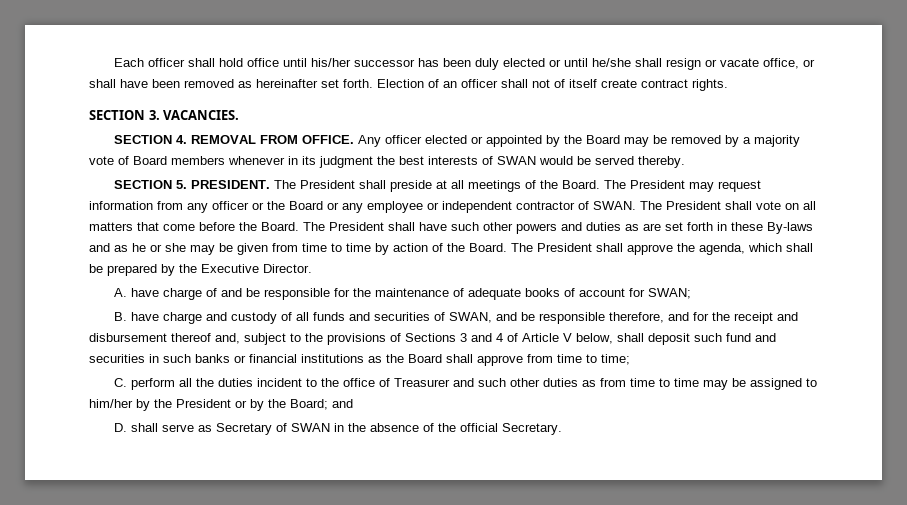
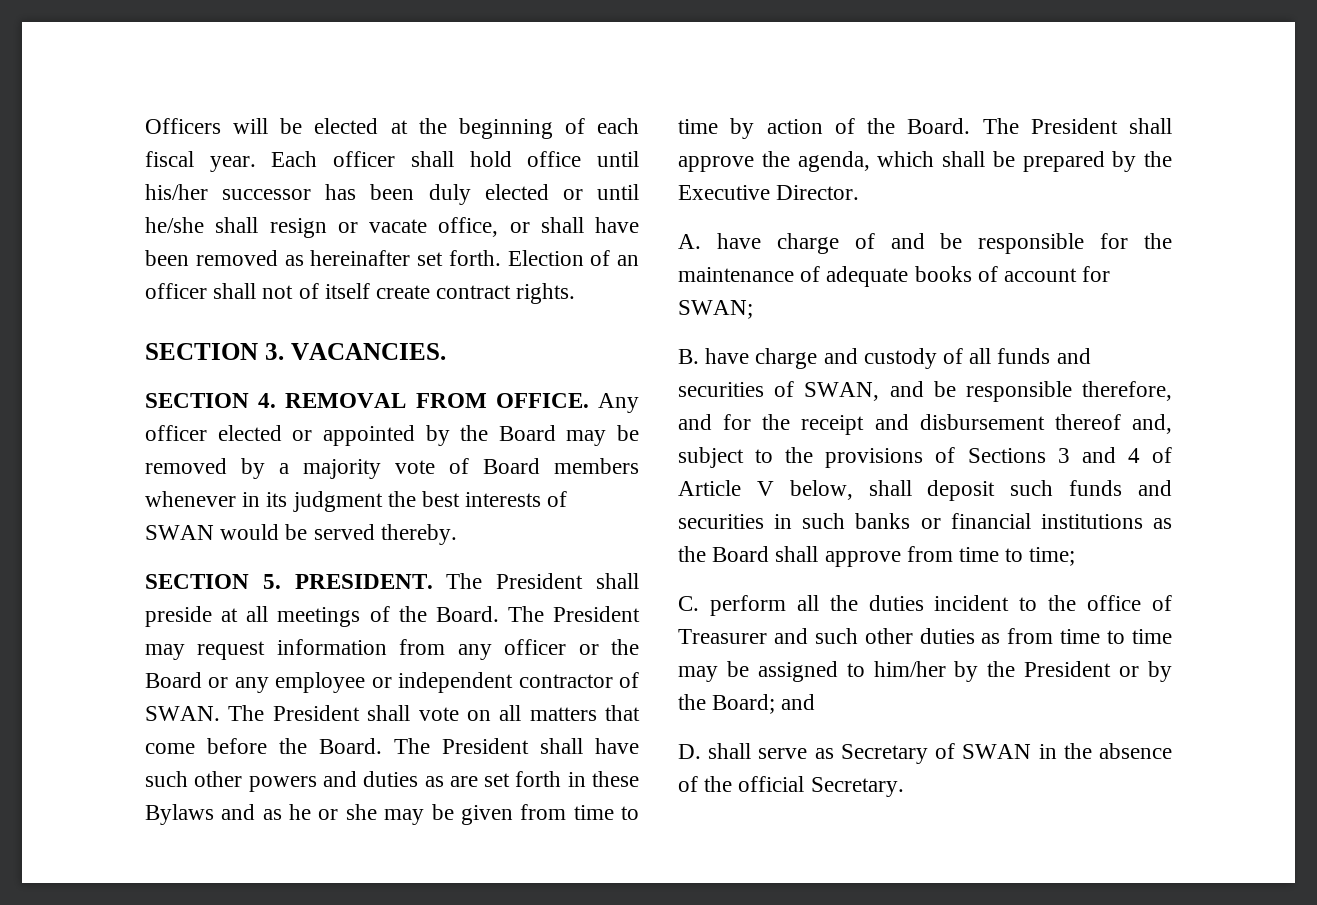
+ Officers will be elected at the beginning of each fiscal year.
- The President shall have such other powers and duties as are set forth in these By-laws and as he or she may be given from time to time by action of the Board.
+ The President shall have such other powers and duties as are set forth in these Bylaws and as he or she may be given from time to time by action of the Board.
- B. have charge and custody of all funds and securities of SWAN, and be responsible therefore, and for the receipt and disbursement thereof and, subject to the provisions of Sections 3 and 4 of Article V below, shall deposit such fund and securities in such banks or financial institutions as the Board shall approve from time to time;
+ B. have charge and custody of all funds and securities of SWAN, and be responsible therefore, and for the receipt and disbursement thereof and, subject to the provisions of Sections 3 and 4 of Article V below, shall deposit such funds and securities in such banks or financial institutions as the Board shall approve from time to time;

